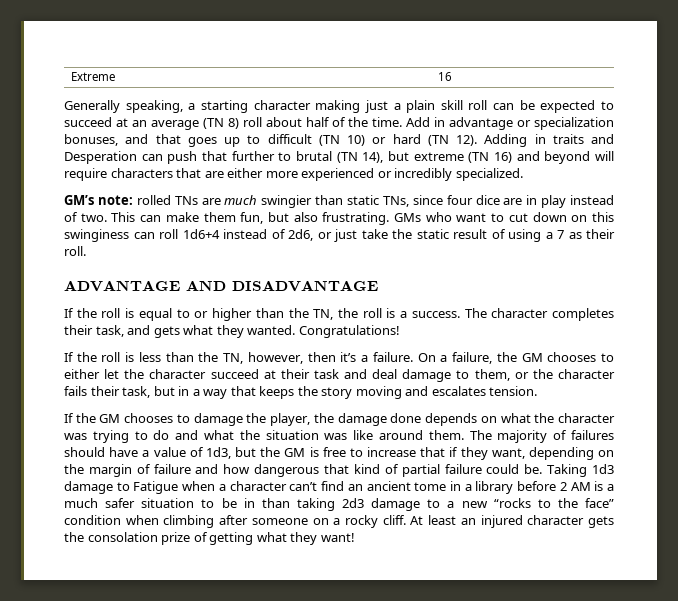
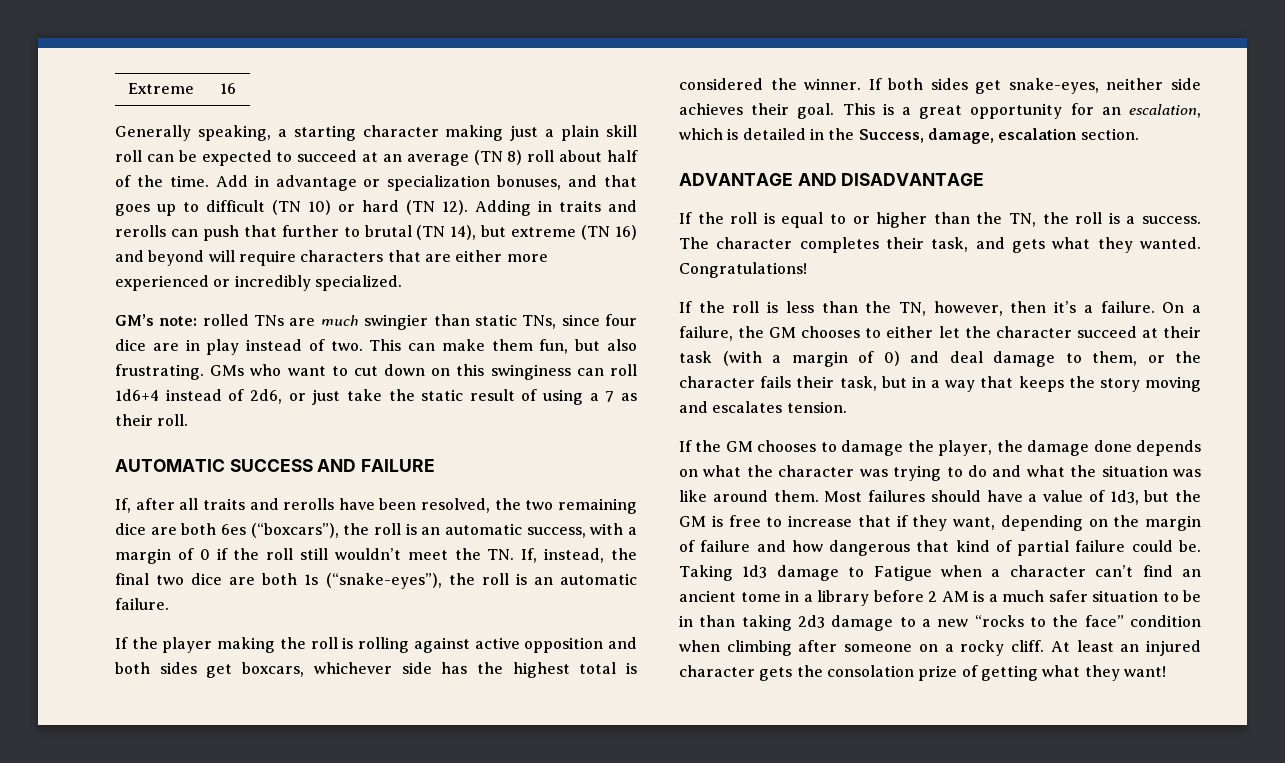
- Adding in traits and Desperation can push that further to brutal (TN 14), but extreme (TN 16) and beyond will require characters that are either more experienced or incredibly specialized.
+ Adding in traits and rerolls can push that further to brutal (TN 14), but extreme (TN 16) and beyond will require characters that are either more experienced or incredibly specialized.
+ AUTOMATIC SUCCESS AND FAILURE
+ If, after all traits and rerolls have been resolved, the two remaining dice are both 6es (“boxcars”), the roll is an automatic success, with a margin of 0 if the roll still wouldn’t meet the TN. If, instead, the final two dice are both 1s (“snake-eyes”), the roll is an automatic failure.
+ If the player making the roll is rolling against active opposition and both sides get boxcars, whichever side has the highest total is considered the winner. If both sides get snake-eyes, neither side achieves their goal. This is a great opportunity for an escalation, which is detailed in the Success, damage, escalation section.
- On a failure, the GM chooses to either let the character succeed at their task and deal damage to them, or the character fails their task, but in a way that keeps the story moving and escalates tension.
+ On a failure, the GM chooses to either let the character succeed at their task (with a margin of 0) and deal damage to them, or the character fails their task, but in a way that keeps the story moving and escalates tension.
- The majority of failures should have a value of 1d3, but the GM is free to increase that if they want, depending on the margin of failure and how dangerous that kind of partial failure could be.
+ Most failures should have a value of 1d3, but the GM is free to increase that if they want, depending on the margin of failure and how dangerous that kind of partial failure could be.

